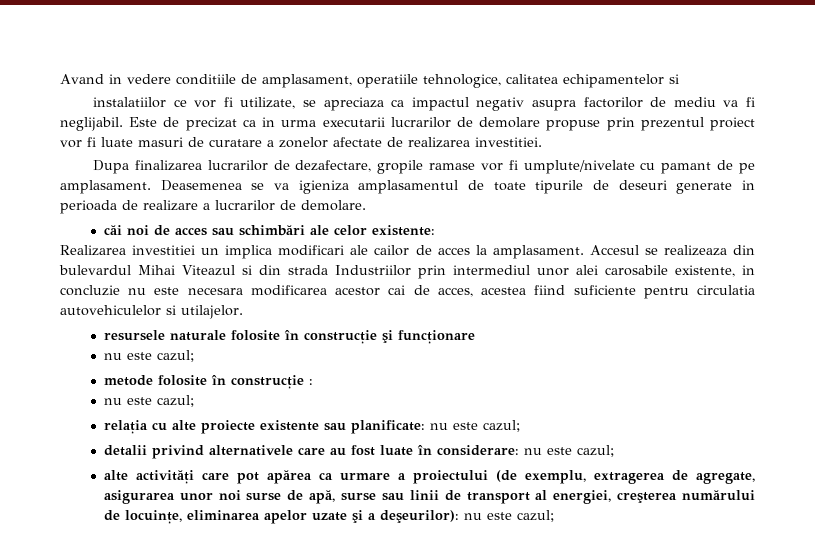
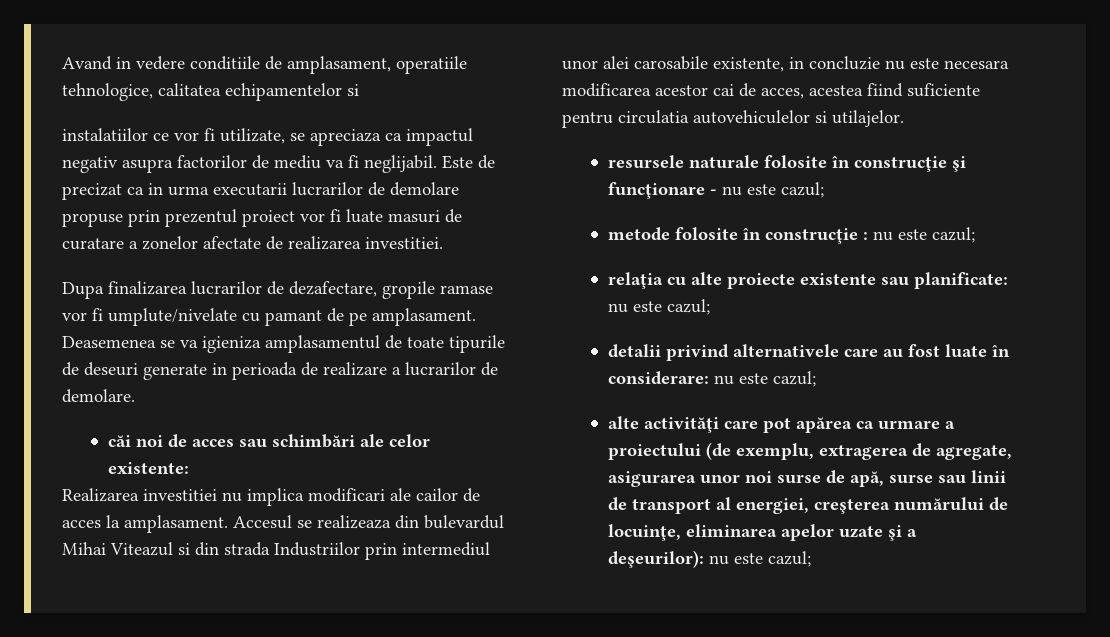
- Realizarea investitiei un implica modificari ale cailor de acces la amplasament.
+ Realizarea investitiei nu implica modificari ale cailor de acces la amplasament.
- resursele naturale folosite în construcţie şi funcţionare
- nu este cazul;
+ resursele naturale folosite în construcţie şi funcţionare - nu este cazul;
- metode folosite în construcţie :
- nu este cazul;
+ metode folosite în construcţie : nu este cazul;

